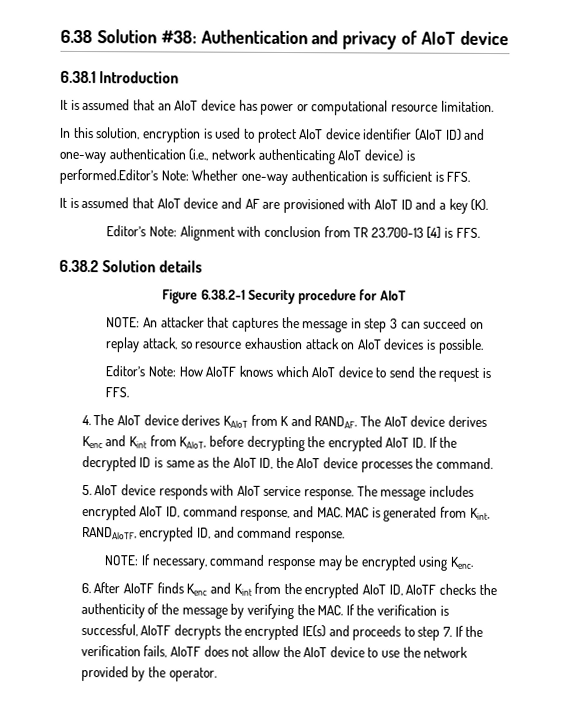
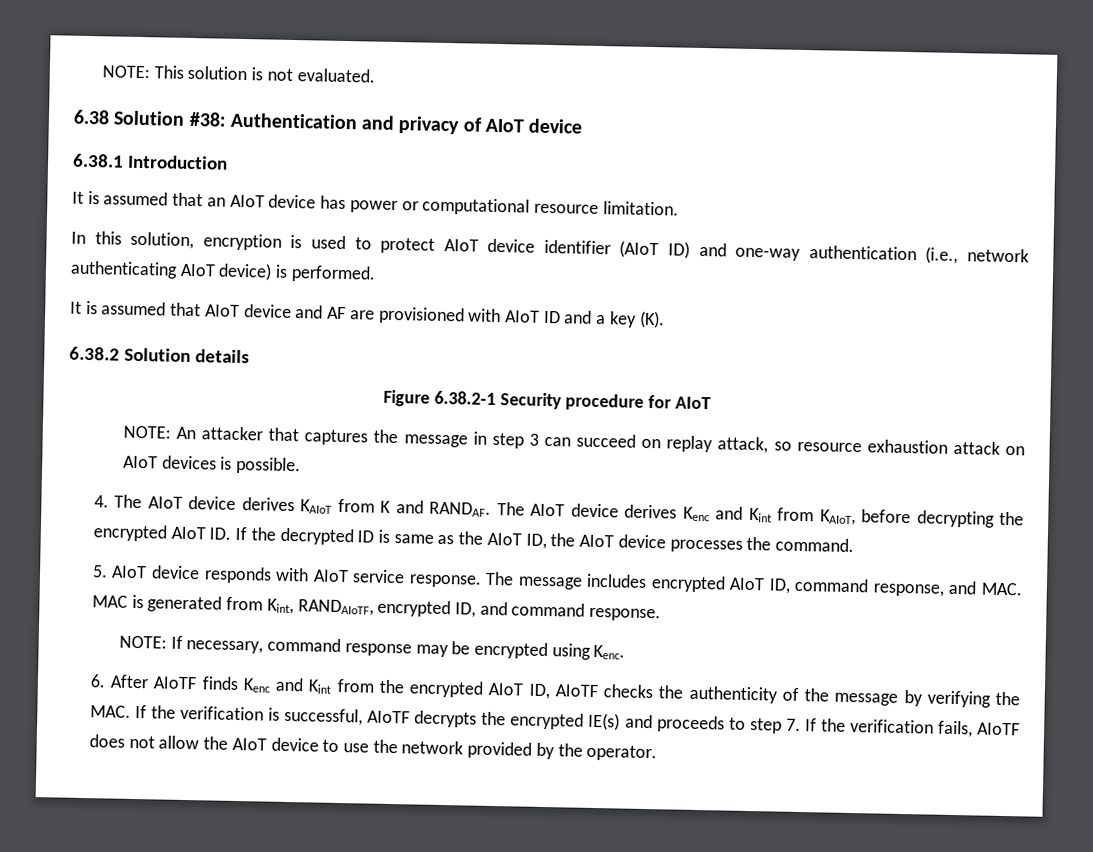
+ NOTE: This solution is not evaluated.
- In this solution, encryption is used to protect AIoT device identifier (AIoT ID) and one-way authentication (i.e., network authenticating AIoT device) is performed.Editor’s Note: Whether one-way authentication is sufficient is FFS.
+ In this solution, encryption is used to protect AIoT device identifier (AIoT ID) and one-way authentication (i.e., network authenticating AIoT device) is performed.
- Editor’s Note: Alignment with conclusion from TR 23.700-13 [4] is FFS.
- Editor’s Note: How AIoTF knows which AIoT device to send the request is FFS.

